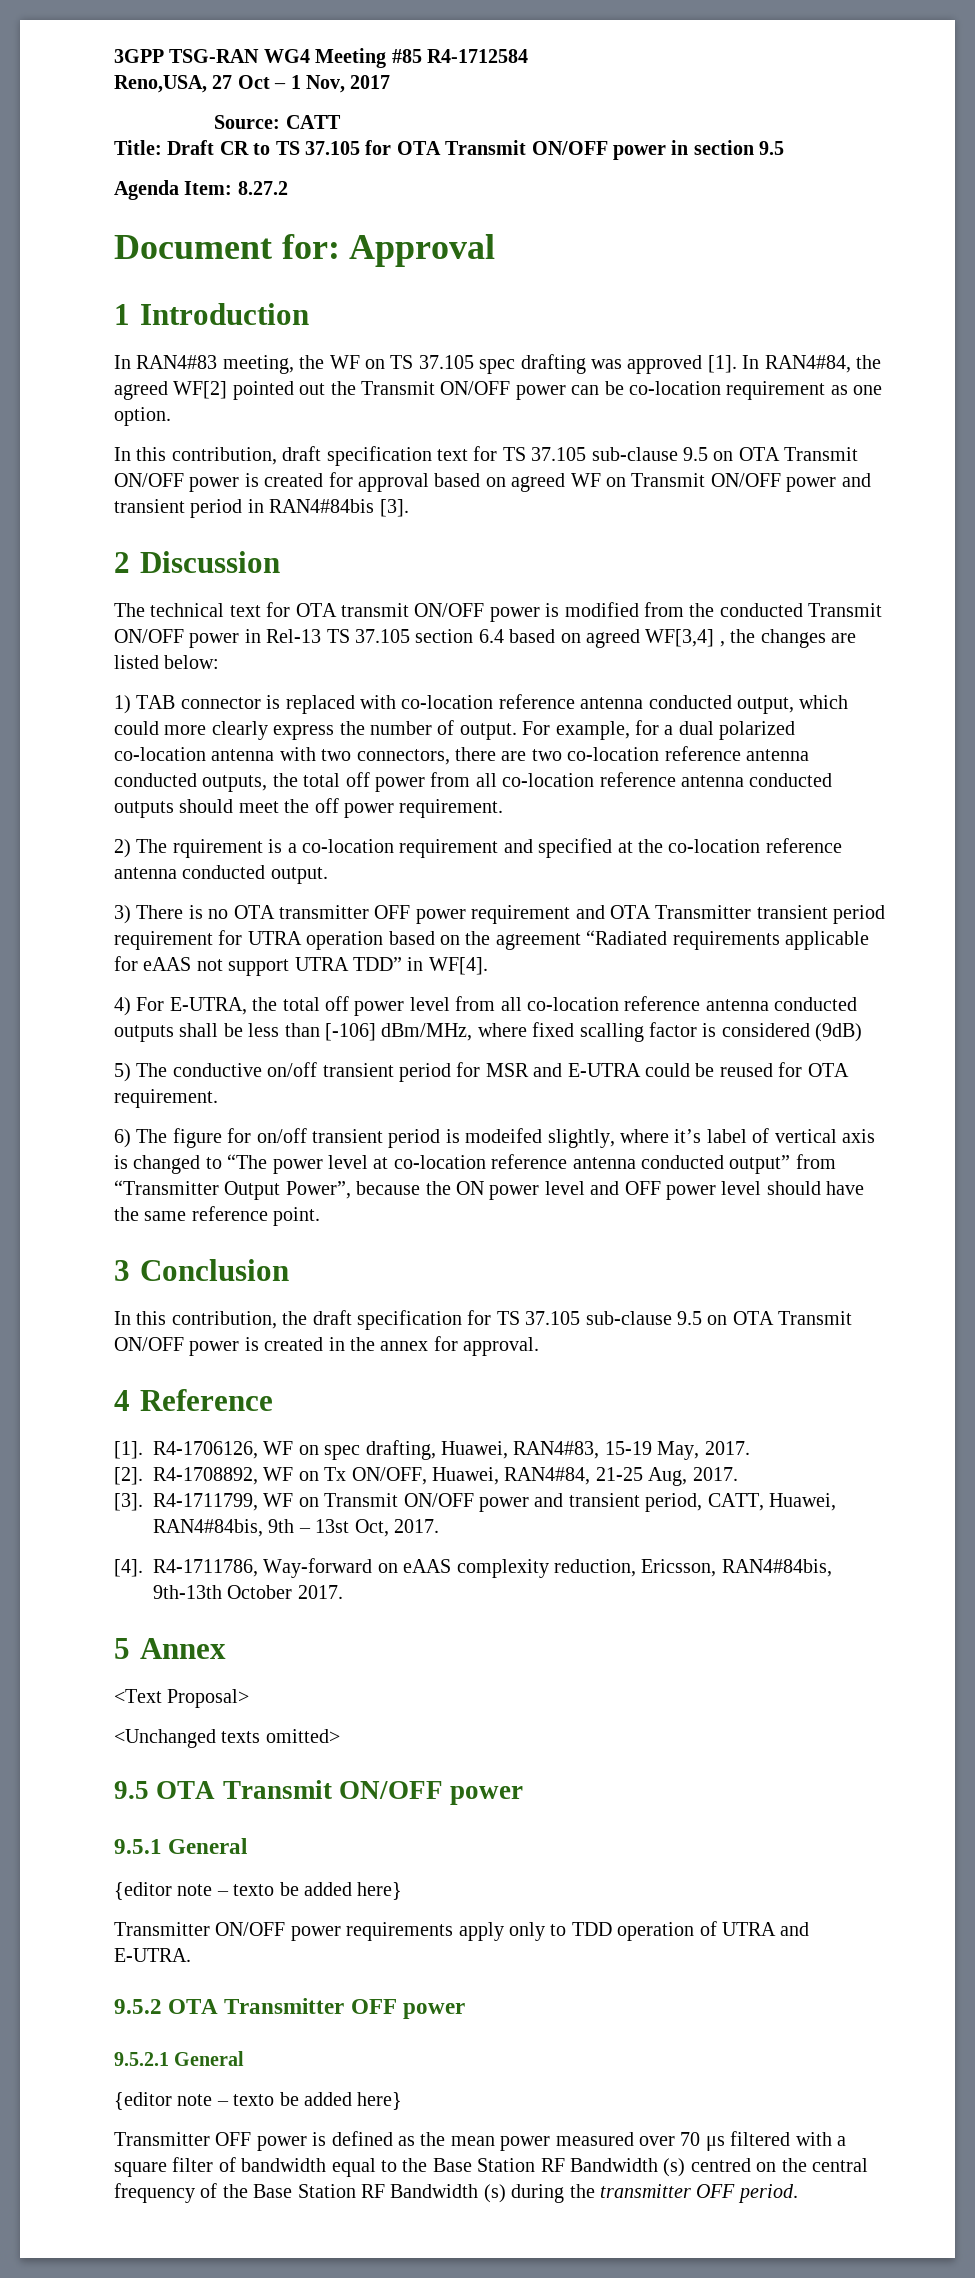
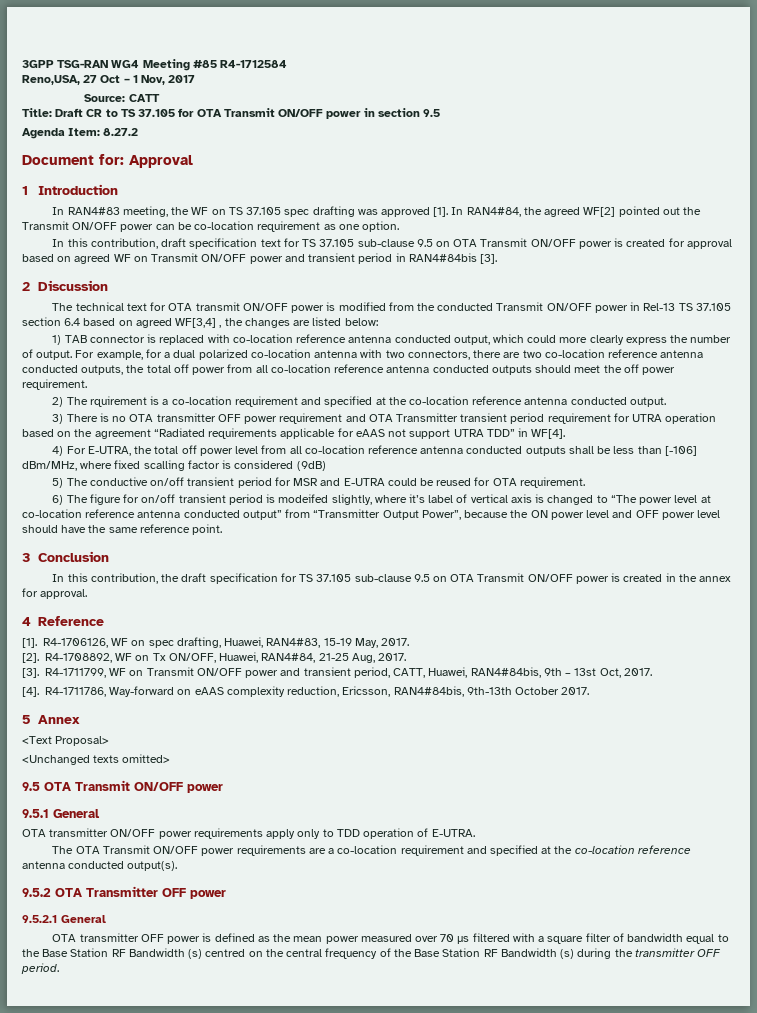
  9.5.1 General
- {editor note – texto be added here}
- Transmitter ON/OFF power requirements apply only to TDD operation of UTRA and E-UTRA.
+ OTA transmitter ON/OFF power requirements apply only to TDD operation of E-UTRA.
+ The OTA Transmit ON/OFF power requirements are a co-location requirement and specified at the co-location reference antenna conducted output(s).
  9.5.2.1 General
- {editor note – texto be added here}
- Transmitter OFF power is defined as the mean power measured over 70 μs filtered with a square filter of bandwidth equal to the Base Station RF Bandwidth (s) centred on the central frequency of the Base Station RF Bandwidth (s) during the transmitter OFF period.
+ OTA transmitter OFF power is defined as the mean power measured over 70 μs filtered with a square filter of bandwidth equal to the Base Station RF Bandwidth (s) centred on the central frequency of the Base Station RF Bandwidth (s) during the transmitter OFF period.

